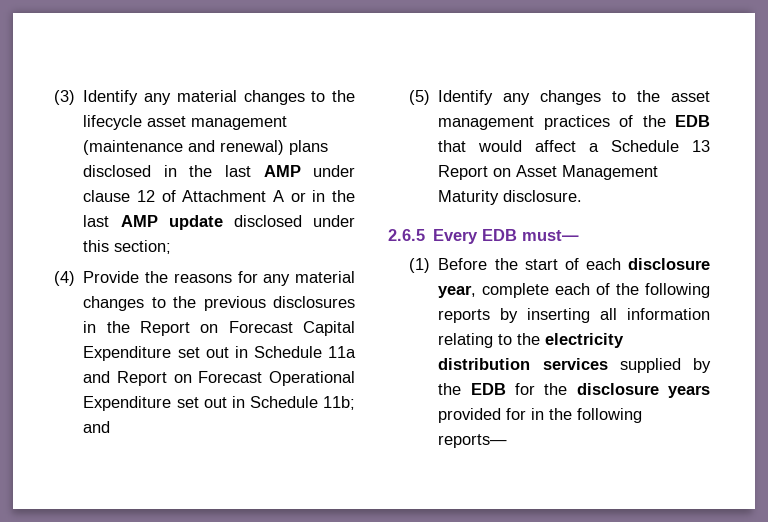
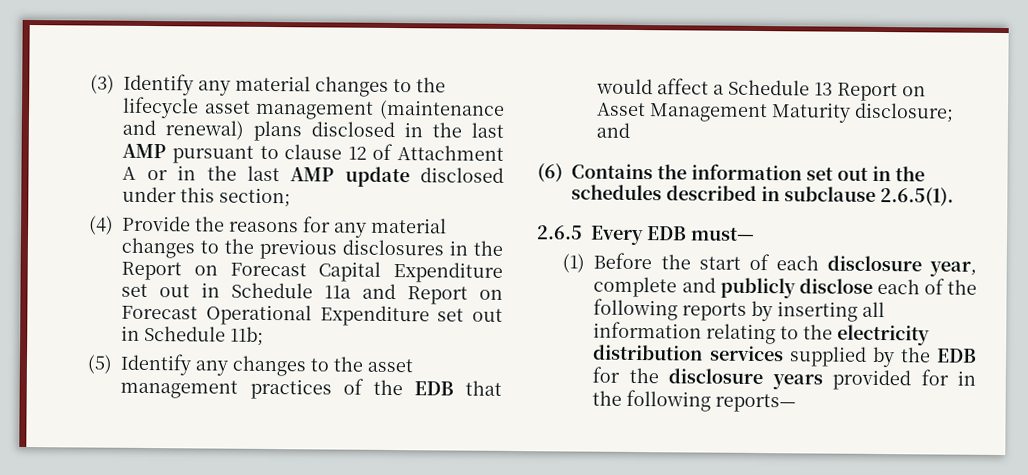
- (3) Identify any material changes to the lifecycle asset management (maintenance and renewal) plans disclosed in the last AMP under clause 12 of Attachment A or in the last AMP update disclosed under this section;
+ (3) Identify any material changes to the lifecycle asset management (maintenance and renewal) plans disclosed in the last AMP pursuant to clause 12 of Attachment A or in the last AMP update disclosed under this section;
- (4) Provide the reasons for any material changes to the previous disclosures in the Report on Forecast Capital Expenditure set out in Schedule 11a and Report on Forecast Operational Expenditure set out in Schedule 11b; and
+ (4) Provide the reasons for any material changes to the previous disclosures in the Report on Forecast Capital Expenditure set out in Schedule 11a and Report on Forecast Operational Expenditure set out in Schedule 11b;
- (5) Identify any changes to the asset management practices of the EDB that would affect a Schedule 13 Report on Asset Management Maturity disclosure.
+ (5) Identify any changes to the asset management practices of the EDB that would affect a Schedule 13 Report on Asset Management Maturity disclosure; and
+ (6) Contains the information set out in the schedules described in subclause 2.6.5(1).
- (1) Before the start of each disclosure year, complete each of the following reports by inserting all information relating to the electricity distribution services supplied by the EDB for the disclosure years provided for in the following reports—
+ (1) Before the start of each disclosure year, complete and publicly disclose each of the following reports by inserting all information relating to the electricity distribution services supplied by the EDB for the disclosure years provided for in the following reports—

